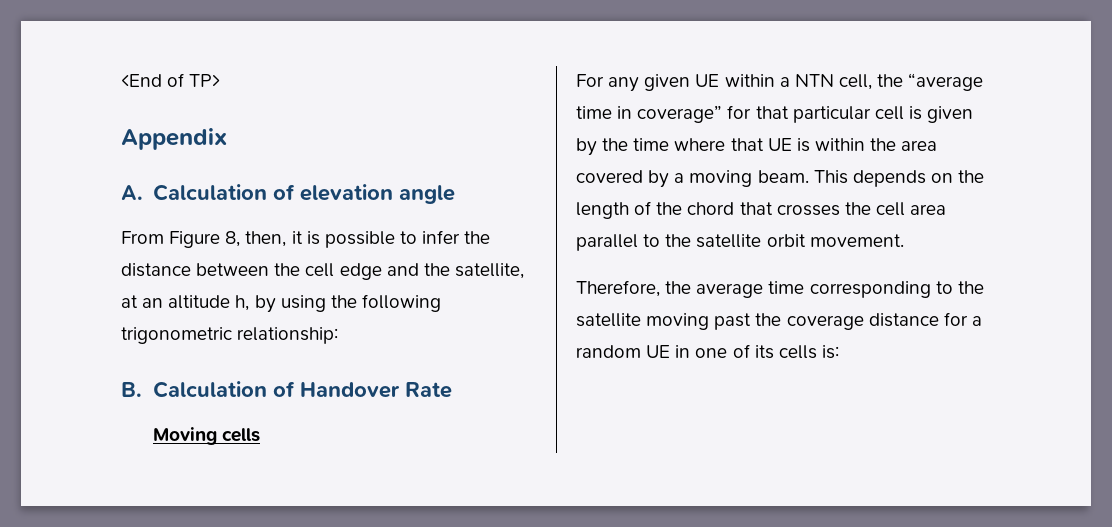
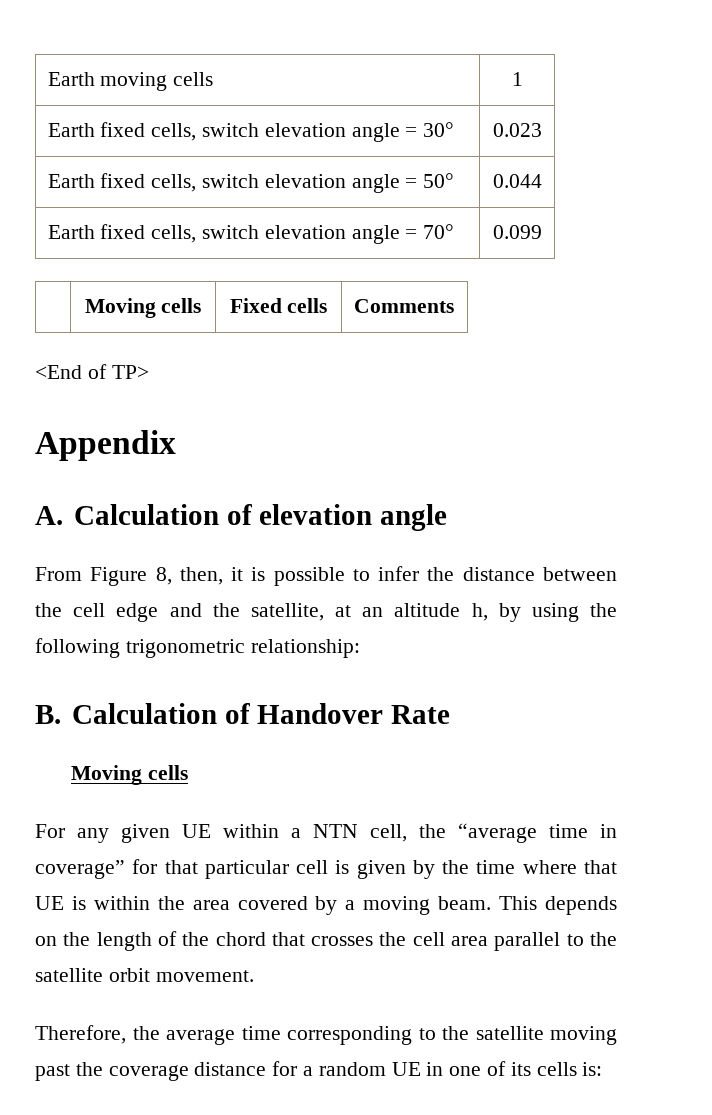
+ Earth moving cells | 1
+ Earth fixed cells, switch elevation angle = 30° | 0.023
+ Earth fixed cells, switch elevation angle = 50° | 0.044
+ Earth fixed cells, switch elevation angle = 70° | 0.099
+ | Moving cells | Fixed cells | Comments

